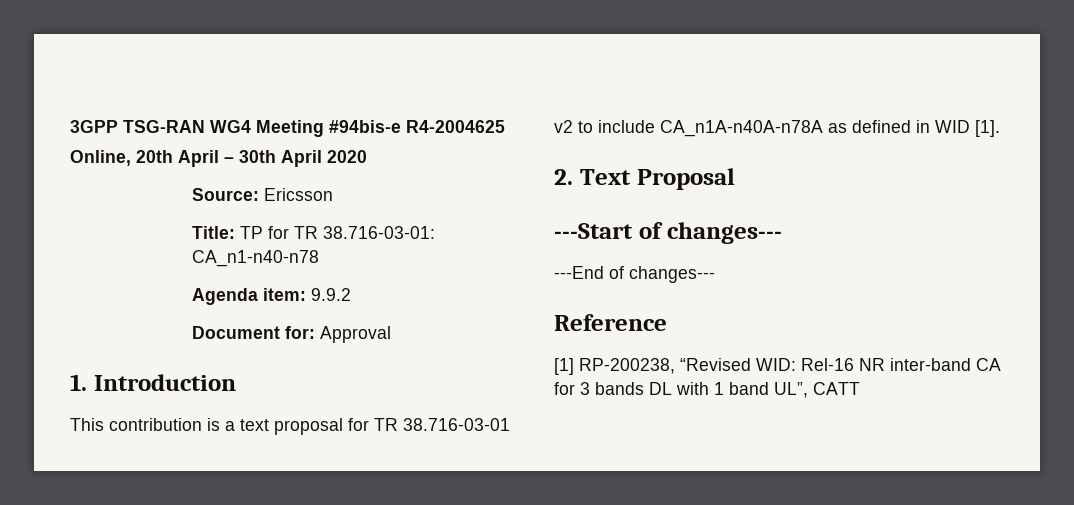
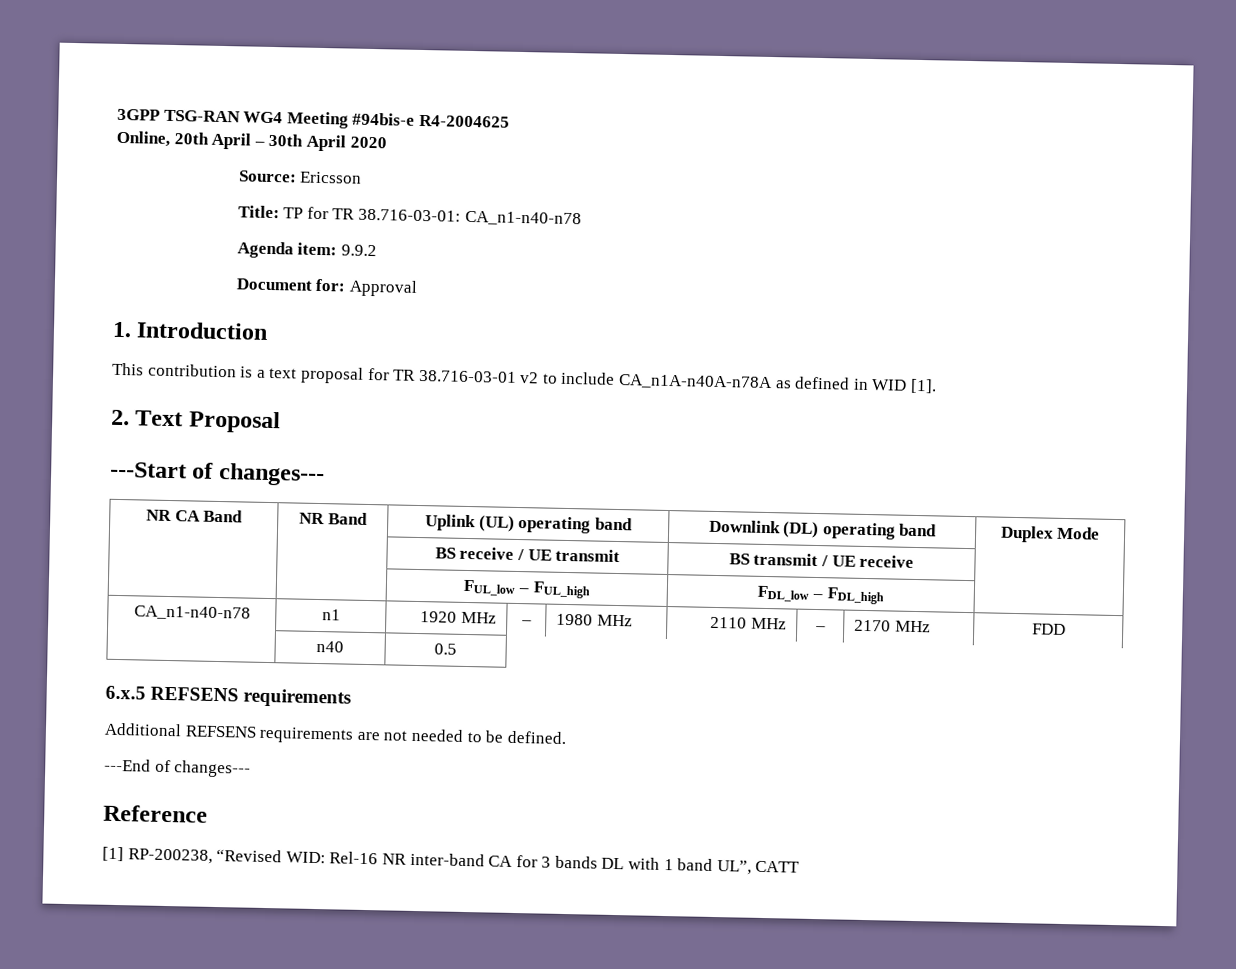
+ NR CA Band | NR Band | Uplink (UL) operating band | Downlink (DL) operating band | Duplex Mode
+ | | BS receive / UE transmit | BS transmit / UE receive |
+ | | FUL_low – FUL_high | FDL_low – FDL_high |
+ CA_n1-n40-n78 | n1 | 1920 MHz | – | 1980 MHz | 2110 MHz | – | 2170 MHz | FDD
+ | n40 | 0.5
+ 6.x.5 REFSENS requirements
+ Additional REFSENS requirements are not needed to be defined.

